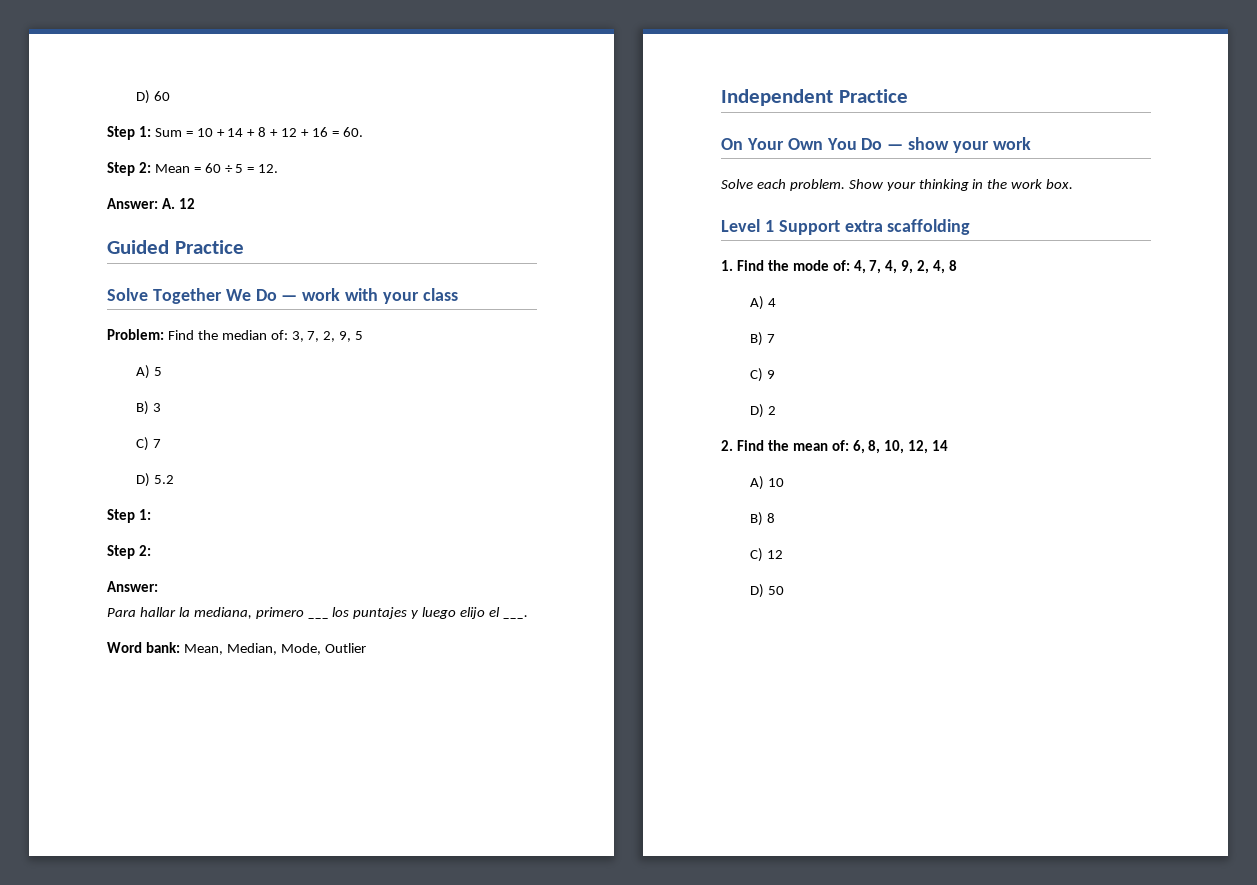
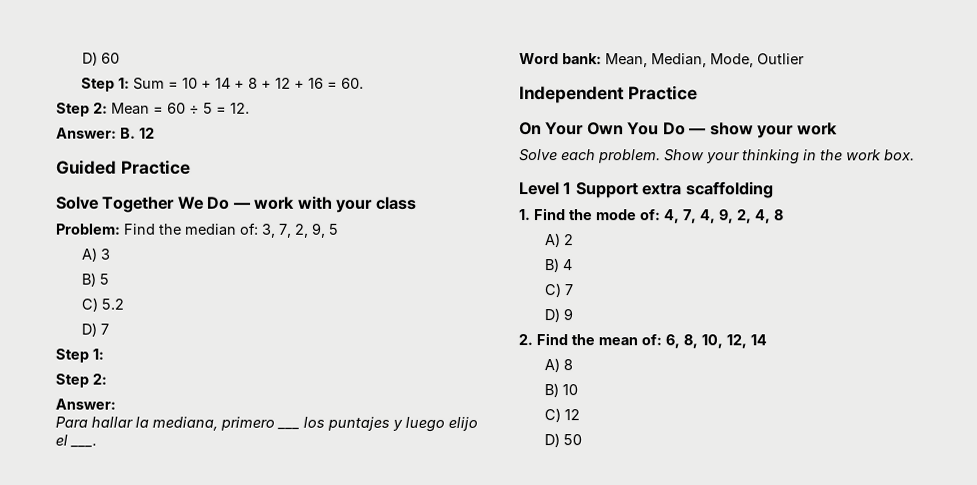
- Answer: A. 12
+ Answer: B. 12
- A) 5
- B) 3
- C) 7
- D) 5.2
+ A) 3
+ B) 5
+ C) 5.2
+ D) 7
- A) 4
+ A) 2
+ B) 4
- B) 7
- C) 9
+ C) 7
+ D) 9
- D) 2
- A) 10
- B) 8
+ A) 8
+ B) 10

